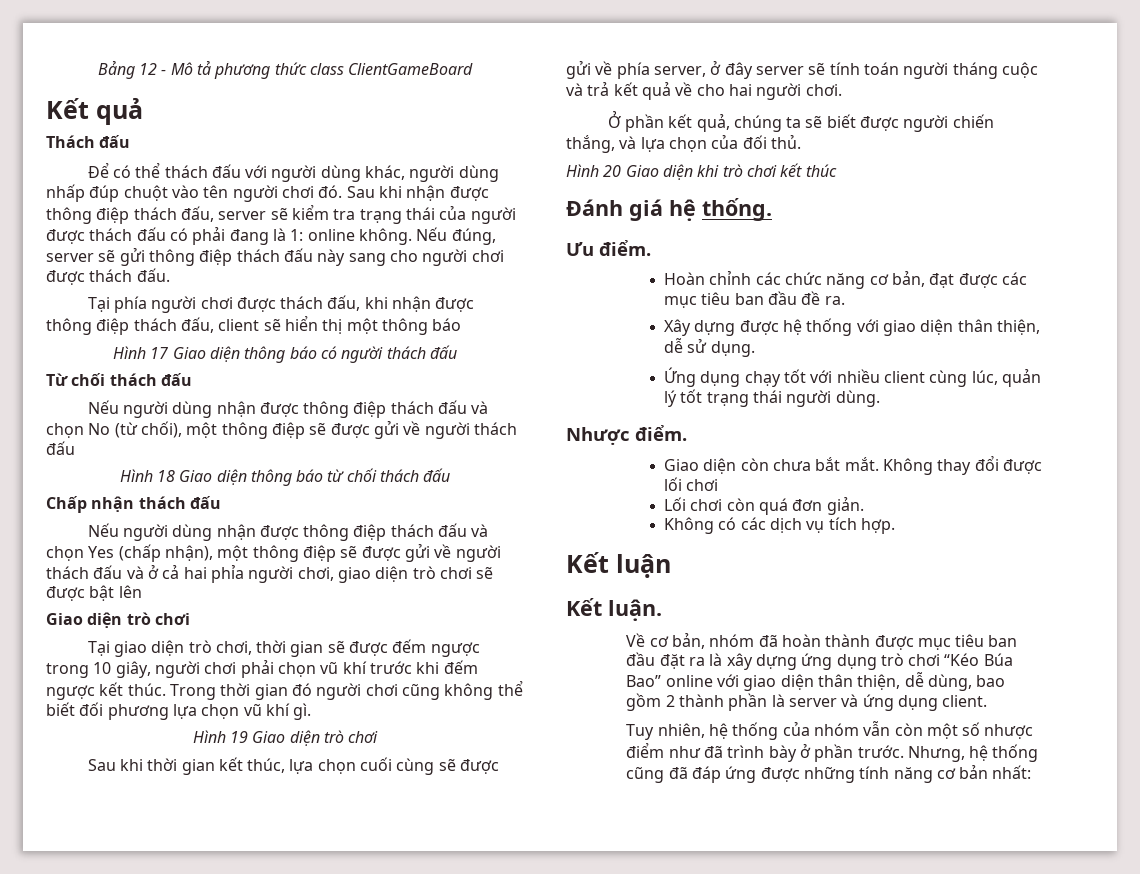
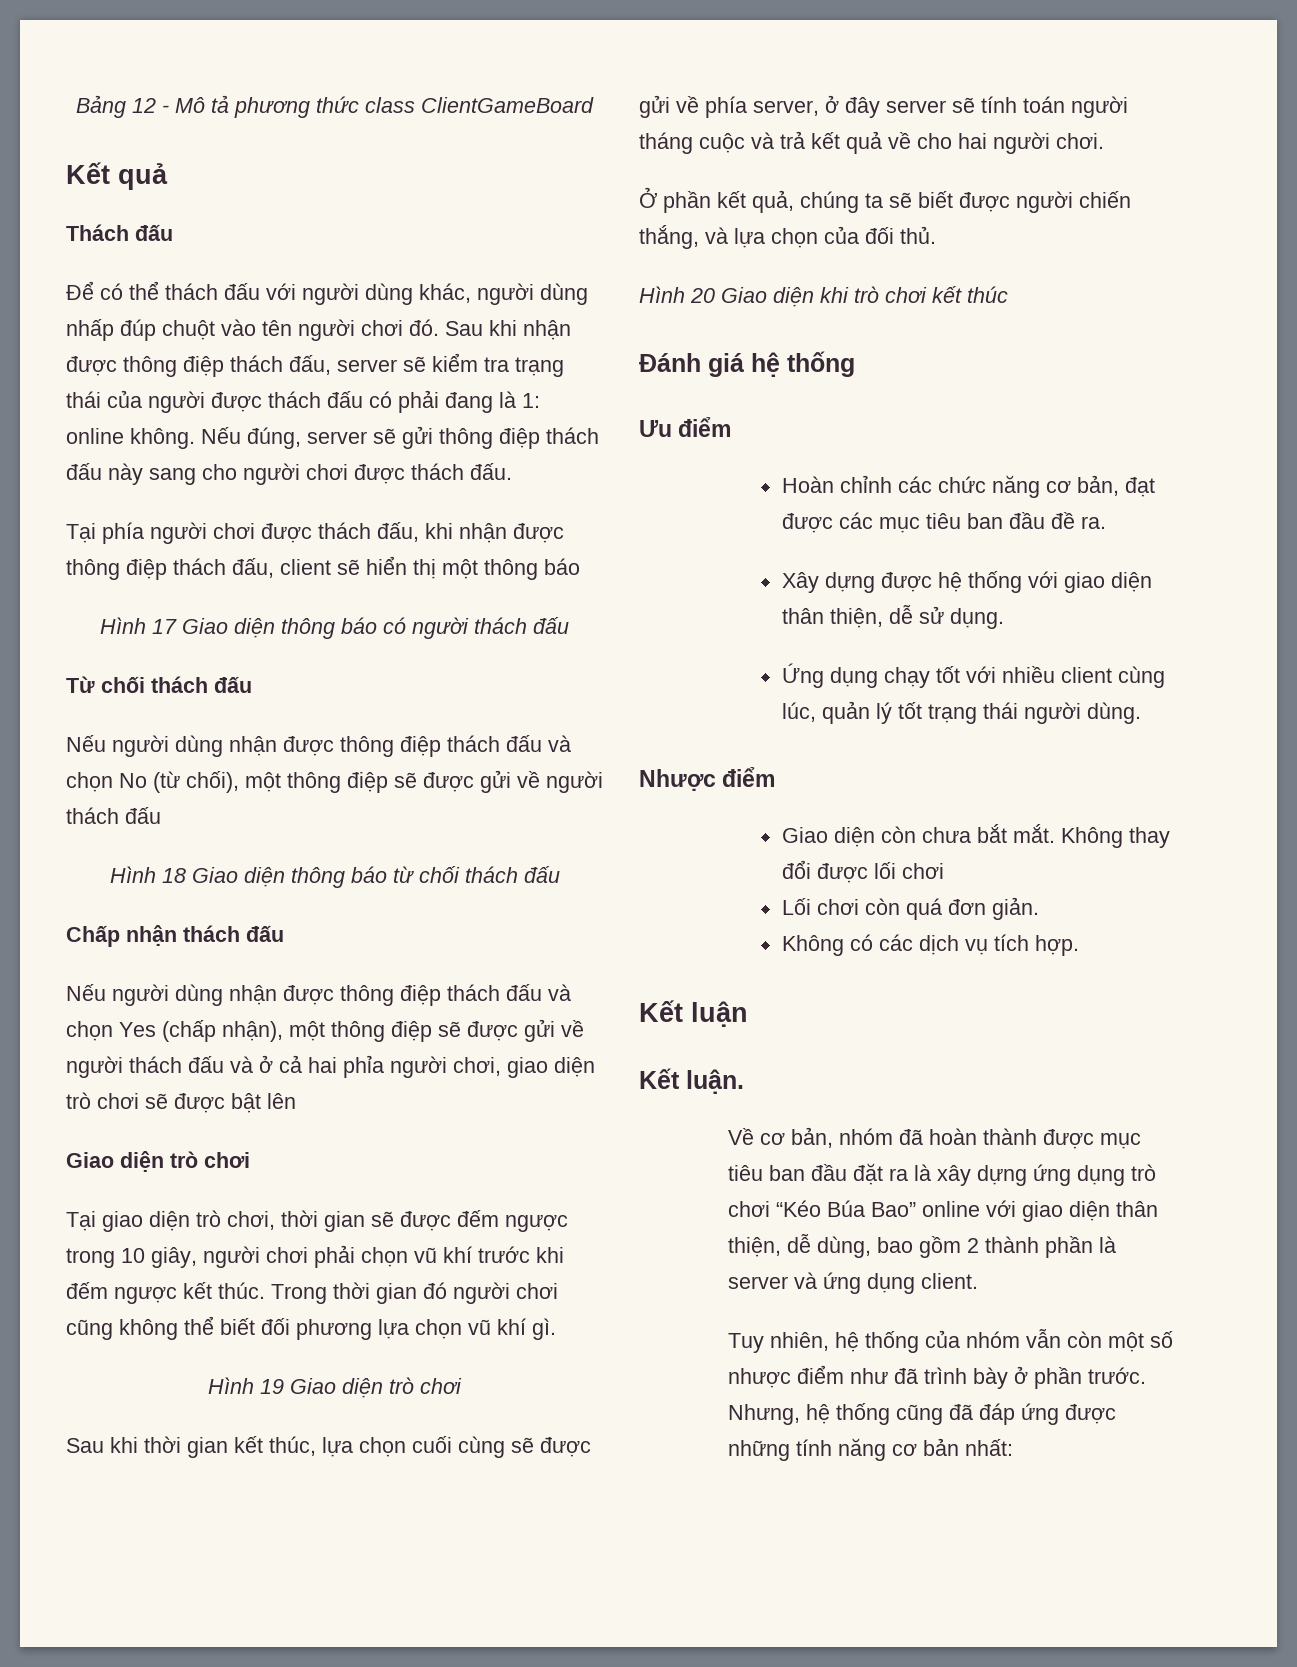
- Đánh giá hệ thống.
+ Đánh giá hệ thống
- Ưu điểm.
+ Ưu điểm
- Nhược điểm.
+ Nhược điểm

